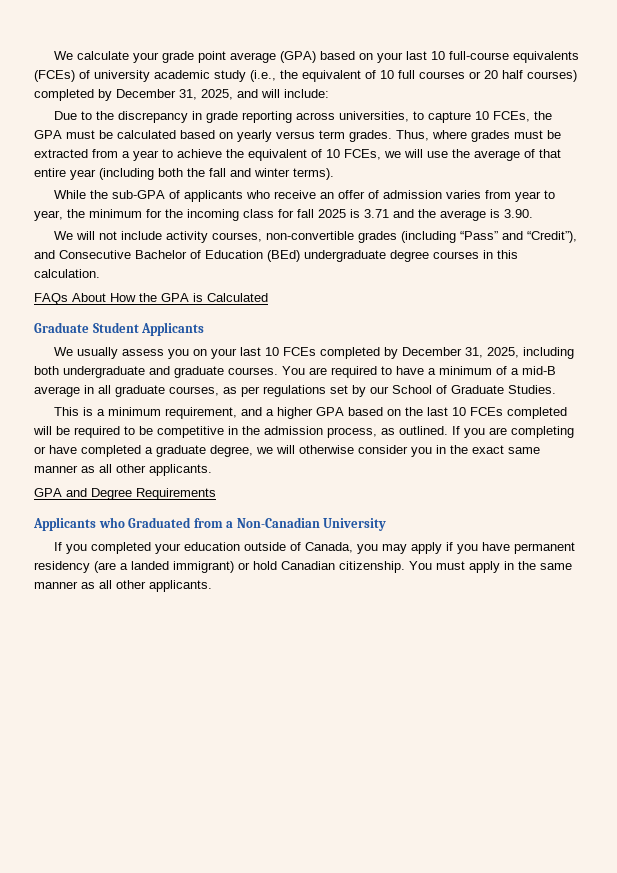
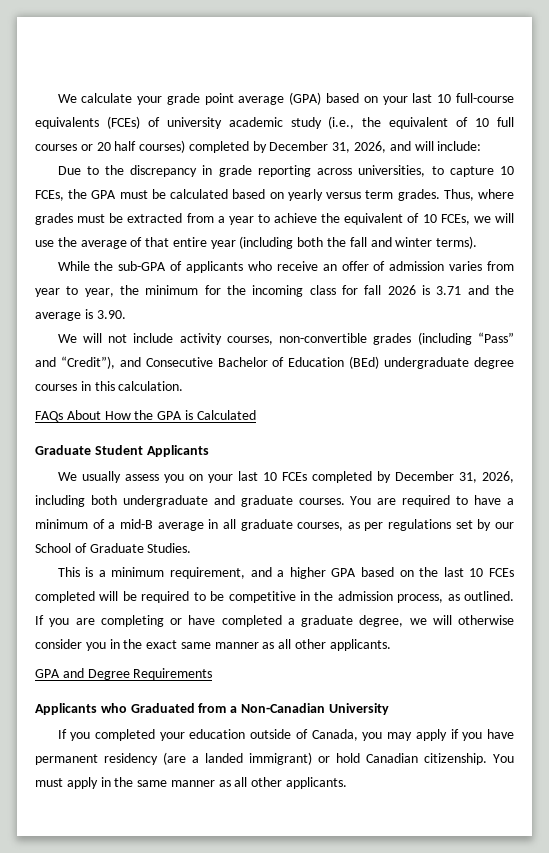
- We calculate your grade point average (GPA) based on your last 10 full-course equivalents (FCEs) of university academic study (i.e., the equivalent of 10 full courses or 20 half courses) completed by December 31, 2025, and will include:
+ We calculate your grade point average (GPA) based on your last 10 full-course equivalents (FCEs) of university academic study (i.e., the equivalent of 10 full courses or 20 half courses) completed by December 31, 2026, and will include:
- While the sub-GPA of applicants who receive an offer of admission varies from year to year, the minimum for the incoming class for fall 2025 is 3.71 and the average is 3.90.
+ While the sub-GPA of applicants who receive an offer of admission varies from year to year, the minimum for the incoming class for fall 2026 is 3.71 and the average is 3.90.
- We usually assess you on your last 10 FCEs completed by December 31, 2025, including both undergraduate and graduate courses.
+ We usually assess you on your last 10 FCEs completed by December 31, 2026, including both undergraduate and graduate courses.

